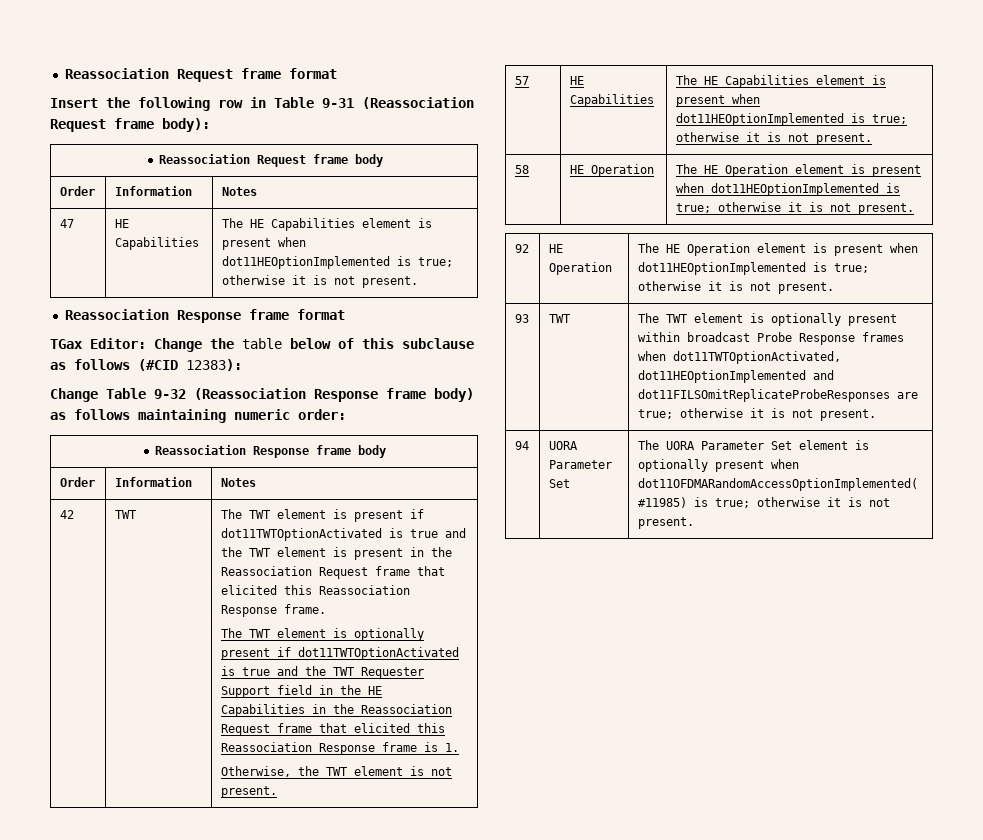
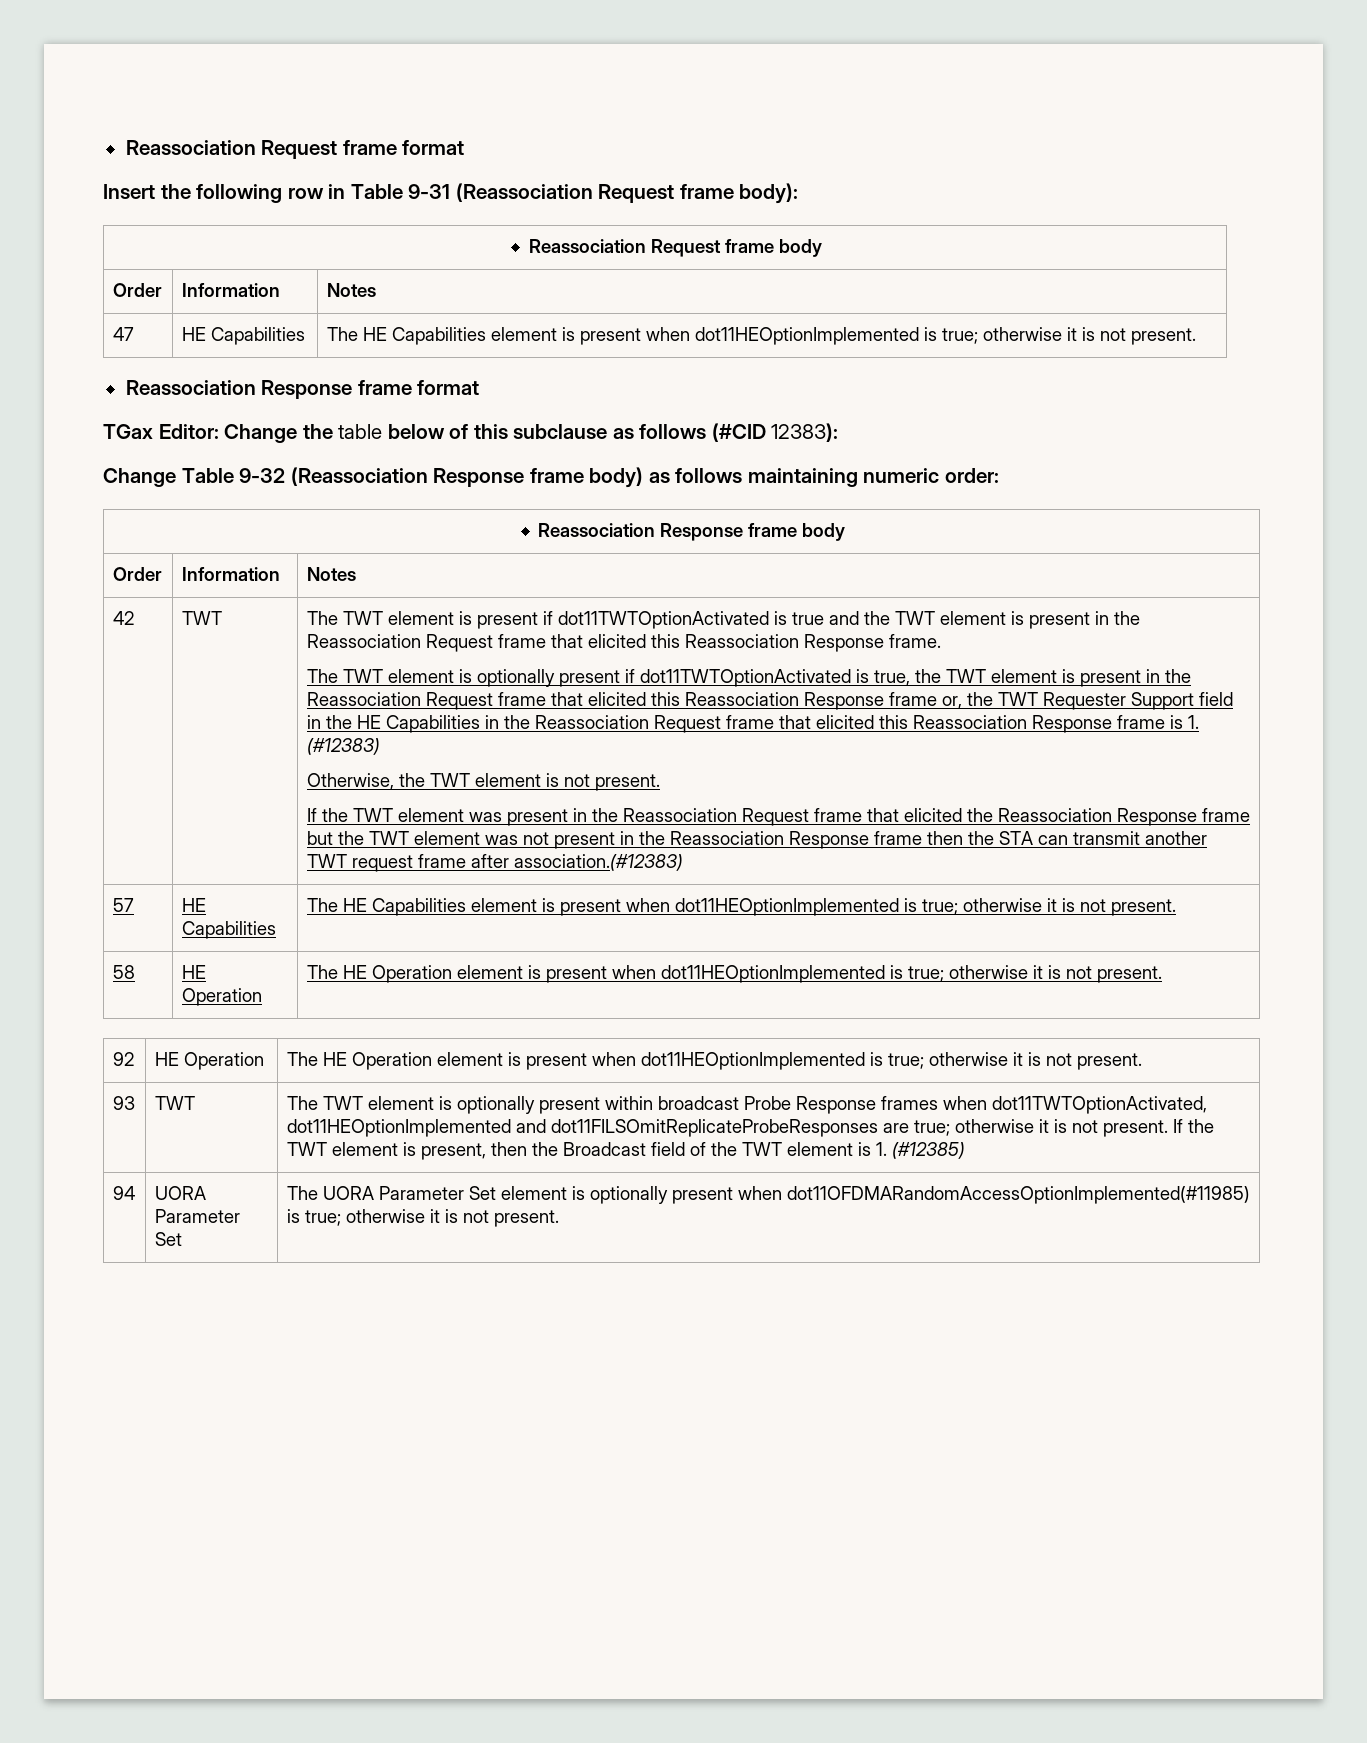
- The TWT element is optionally present if dot11TWTOptionActivated is true and the TWT Requester Support field in the HE Capabilities in the Reassociation Request frame that elicited this Reassociation Response frame is 1.
+ The TWT element is optionally present if dot11TWTOptionActivated is true, the TWT element is present in the Reassociation Request frame that elicited this Reassociation Response frame or, the TWT Requester Support field in the HE Capabilities in the Reassociation Request frame that elicited this Reassociation Response frame is 1. (#12383)
+ If the TWT element was present in the Reassociation Request frame that elicited the Reassociation Response frame but the TWT element was not present in the Reassociation Response frame then the STA can transmit another TWT request frame after association.(#12383)
+ If the TWT element is present, then the Broadcast field of the TWT element is 1. (#12385)

